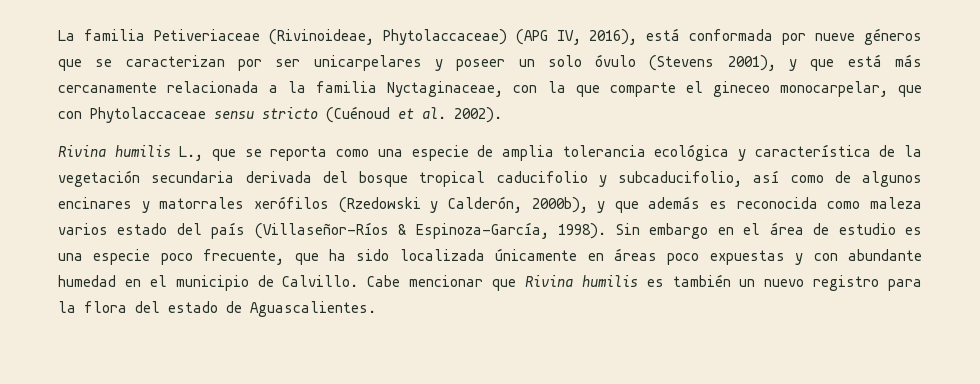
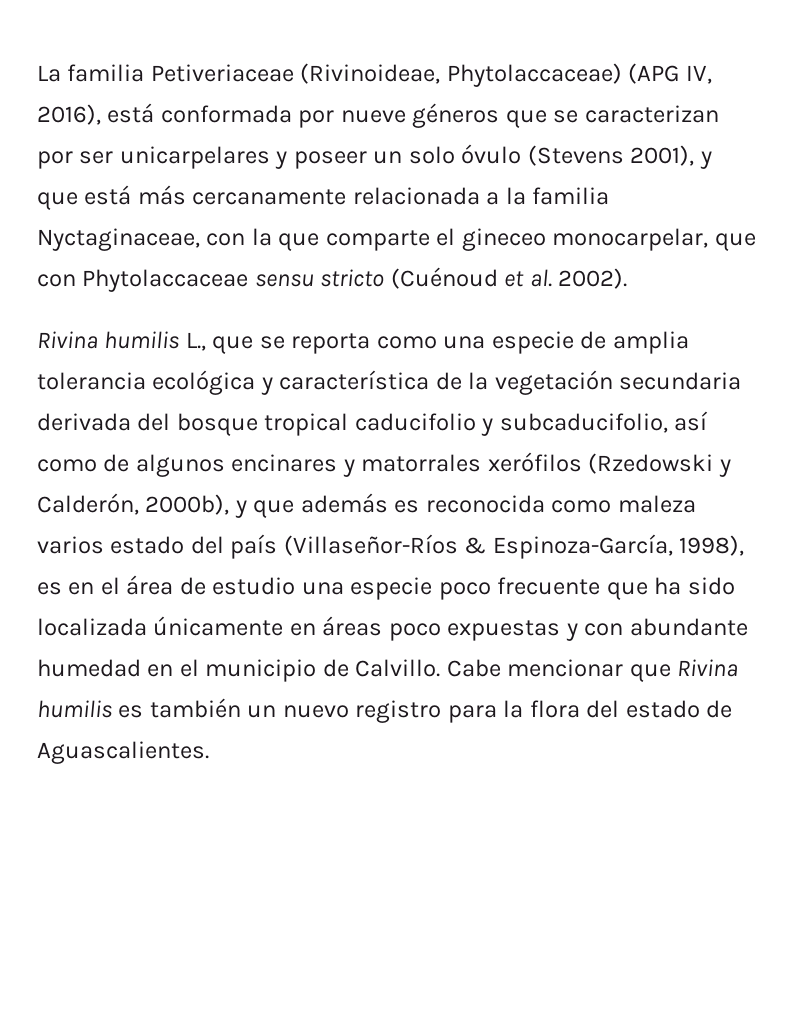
- Rivina humilis L., que se reporta como una especie de amplia tolerancia ecológica y característica de la vegetación secundaria derivada del bosque tropical caducifolio y subcaducifolio, así como de algunos encinares y matorrales xerófilos (Rzedowski y Calderón, 2000b), y que además es reconocida como maleza varios estado del país (Villaseñor-Ríos & Espinoza-García, 1998). Sin embargo en el área de estudio es una especie poco frecuente, que ha sido localizada únicamente en áreas poco expuestas y con abundante humedad en el municipio de Calvillo.
+ Rivina humilis L., que se reporta como una especie de amplia tolerancia ecológica y característica de la vegetación secundaria derivada del bosque tropical caducifolio y subcaducifolio, así como de algunos encinares y matorrales xerófilos (Rzedowski y Calderón, 2000b), y que además es reconocida como maleza varios estado del país (Villaseñor-Ríos & Espinoza-García, 1998), es en el área de estudio una especie poco frecuente que ha sido localizada únicamente en áreas poco expuestas y con abundante humedad en el municipio de Calvillo.

